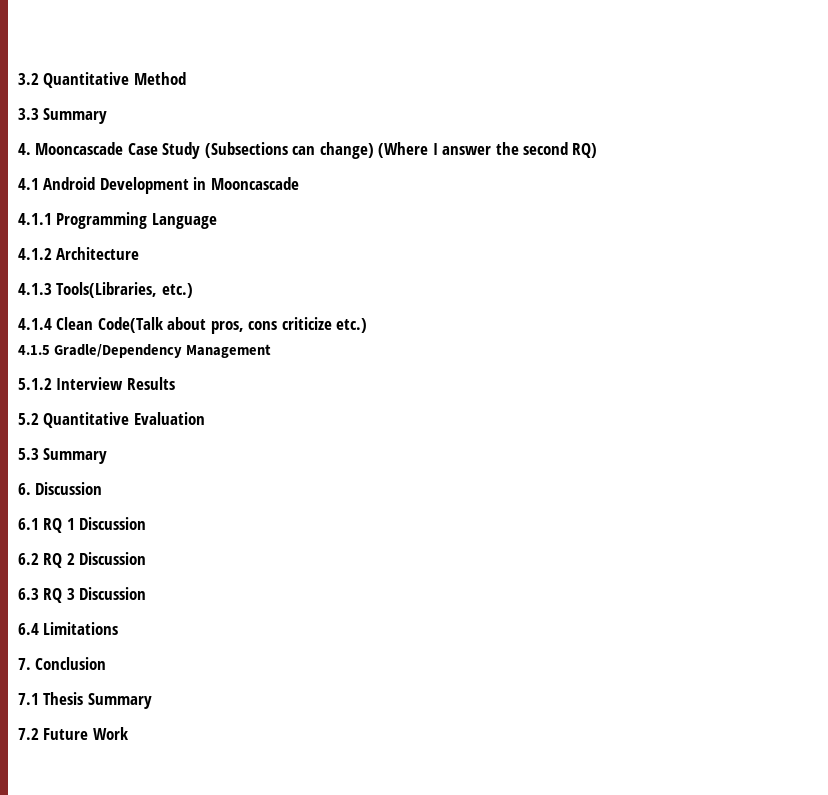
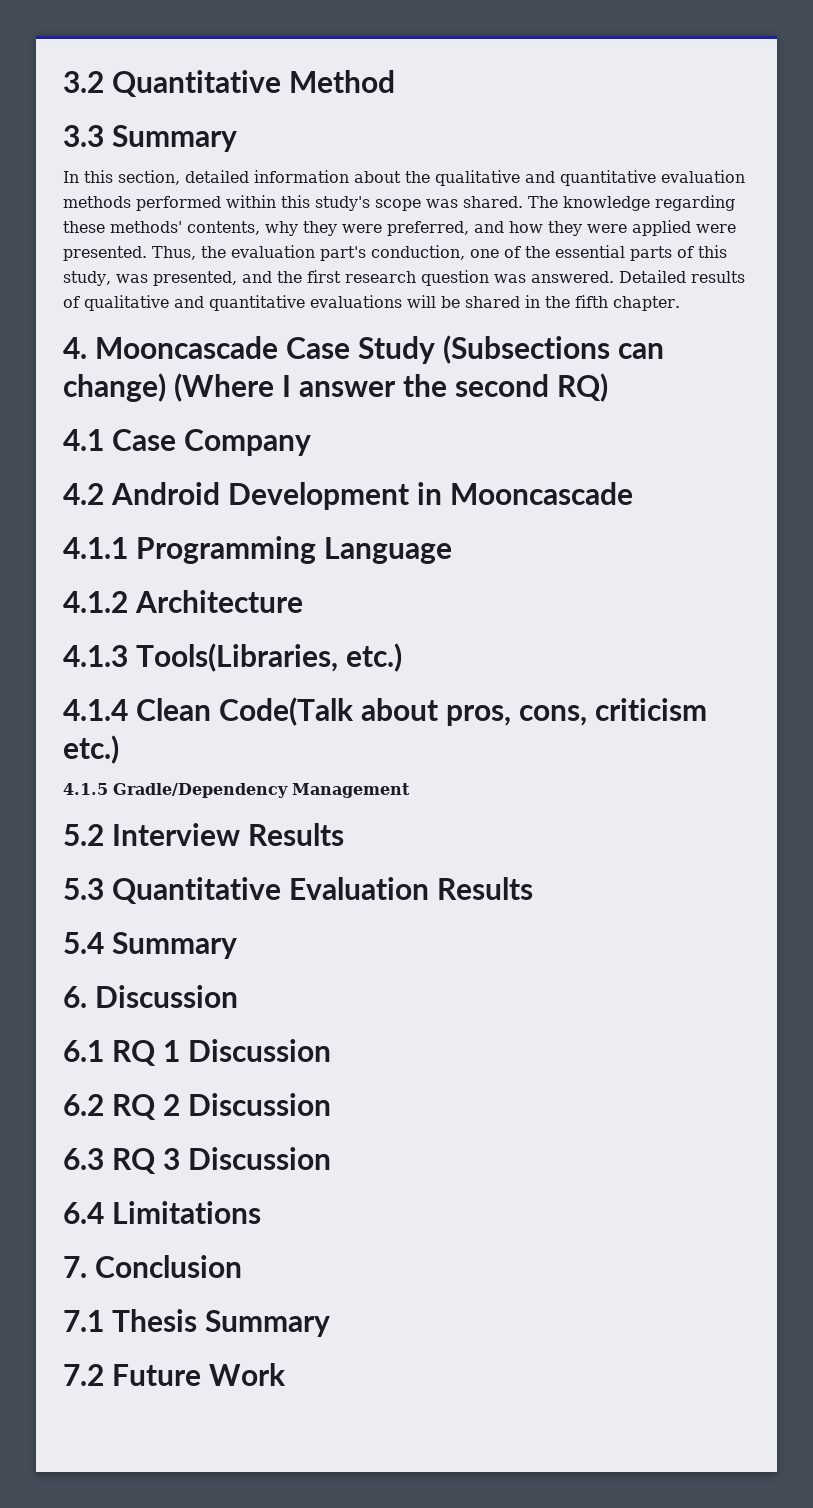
+ In this section, detailed information about the qualitative and quantitative evaluation methods performed within this study's scope was shared. The knowledge regarding these methods' contents, why they were preferred, and how they were applied were presented. Thus, the evaluation part's conduction, one of the essential parts of this study, was presented, and the first research question was answered. Detailed results of qualitative and quantitative evaluations will be shared in the fifth chapter.
- 4.1 Android Development in Mooncascade
+ 4.1 Case Company
+ 4.2 Android Development in Mooncascade
- 4.1.4 Clean Code(Talk about pros, cons criticize etc.)
+ 4.1.4 Clean Code(Talk about pros, cons, criticism etc.)
- 5.1.2 Interview Results
+ 5.2 Interview Results
- 5.2 Quantitative Evaluation
- 5.3 Summary
+ 5.3 Quantitative Evaluation Results
+ 5.4 Summary

